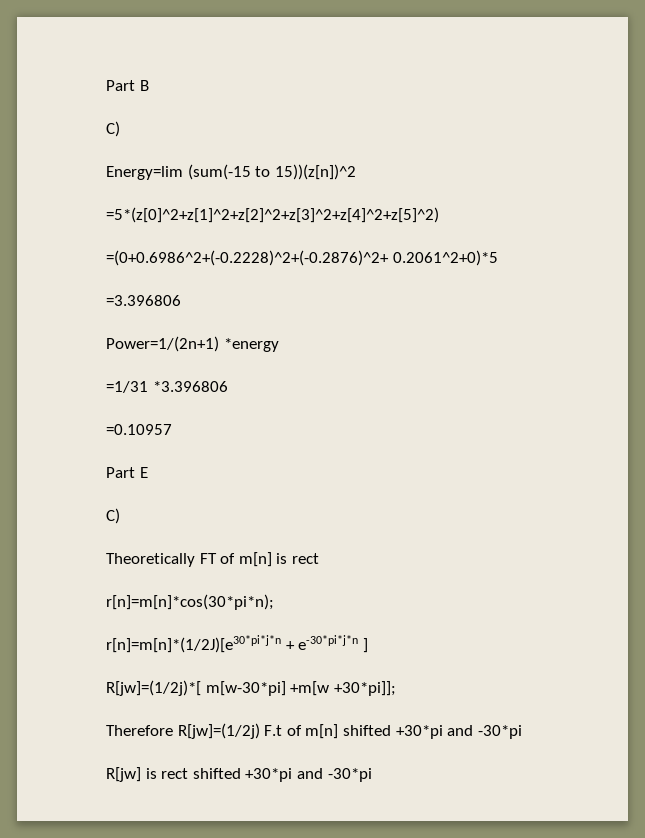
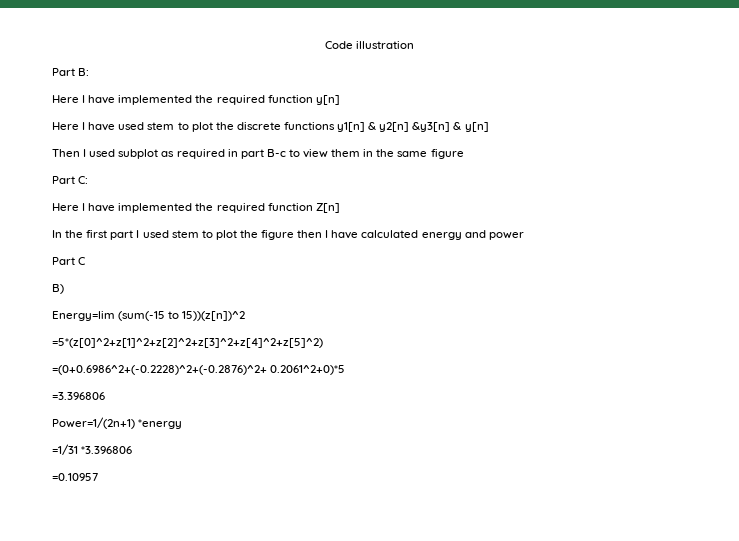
- Part B
- C)
+ Code illustration
+ Part B:
+ Here I have implemented the required function y[n]
+ Here I have used stem to plot the discrete functions y1[n] & y2[n] &y3[n] & y[n]
+ Then I used subplot as required in part B-c to view them in the same figure
+ Part C:
+ Here I have implemented the required function Z[n]
+ In the first part I used stem to plot the figure then I have calculated energy and power
+ Part C
+ B)
- Part E
- C)
- Theoretically FT of m[n] is rect
- r[n]=m[n]*cos(30*pi*n);
- r[n]=m[n]*(1/2J)[e30*pi*j*n + e-30*pi*j*n ]
- R[jw]=(1/2j)*[ m[w-30*pi] +m[w +30*pi]];
- Therefore R[jw]=(1/2j) F.t of m[n] shifted +30*pi and -30*pi
- R[jw] is rect shifted +30*pi and -30*pi

